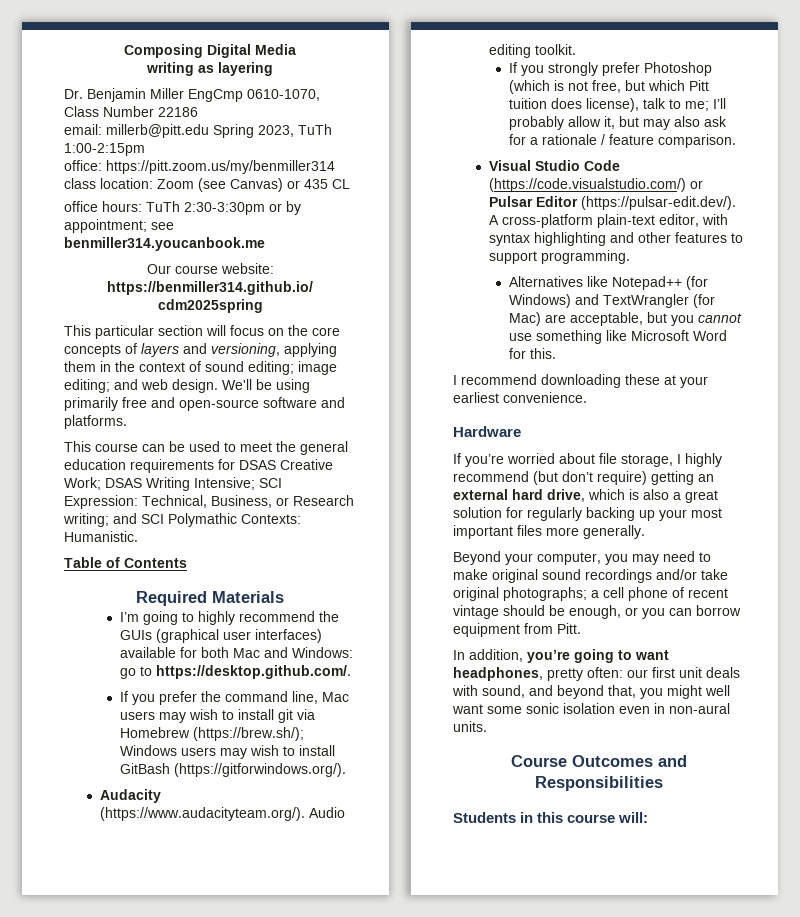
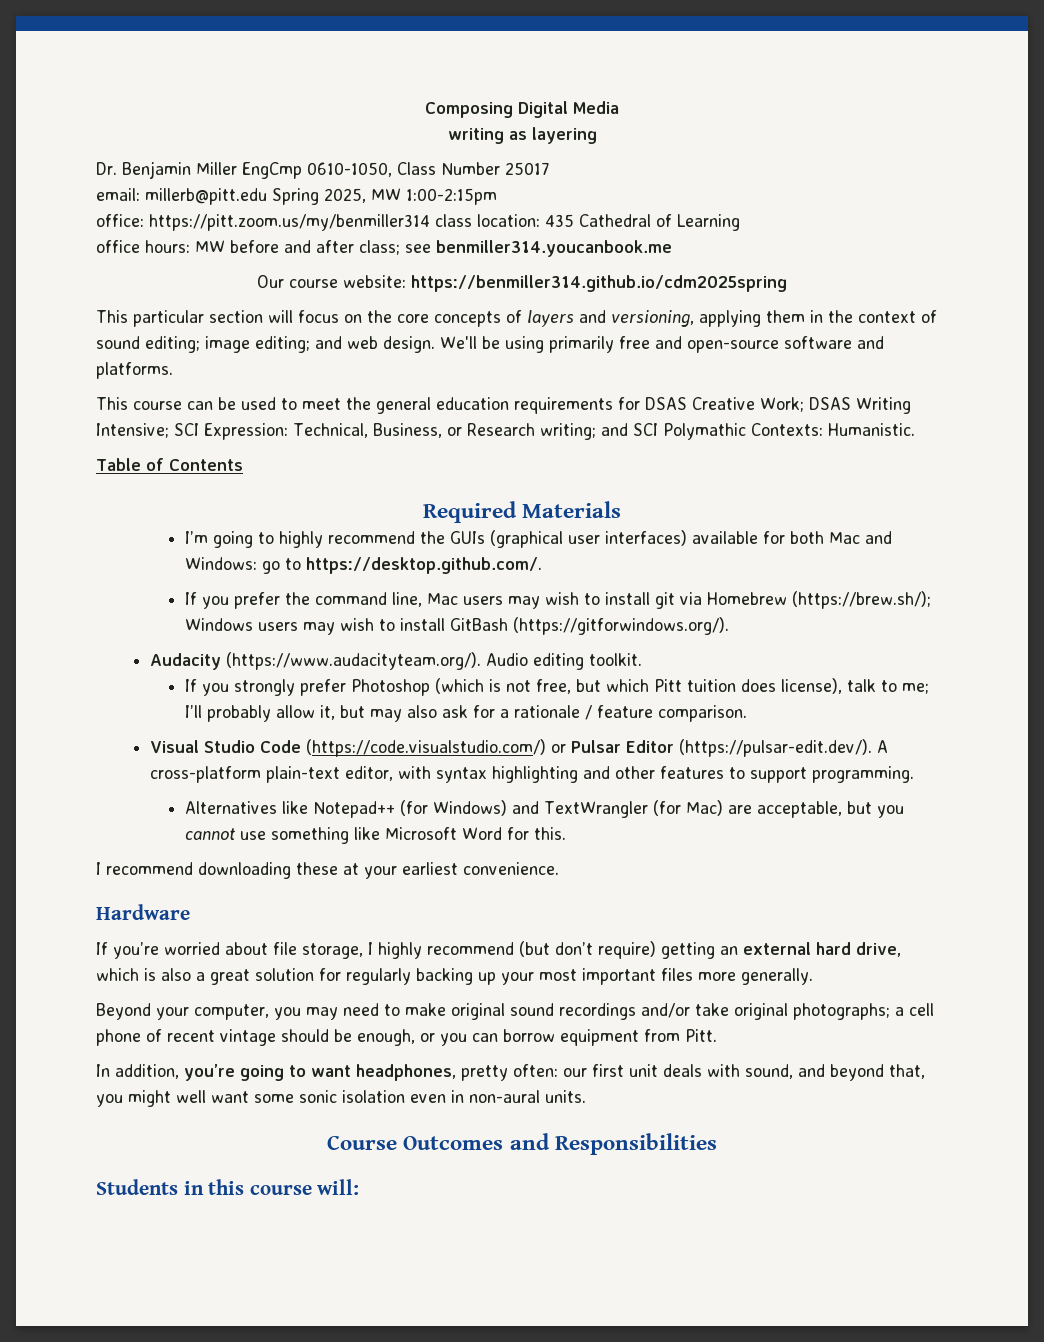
- Dr. Benjamin Miller EngCmp 0610-1070, Class Number 22186
+ Dr. Benjamin Miller EngCmp 0610-1050, Class Number 25017
- email: millerb@pitt.edu Spring 2023, TuTh 1:00-2:15pm
+ email: millerb@pitt.edu Spring 2025, MW 1:00-2:15pm
- office: https://pitt.zoom.us/my/benmiller314 class location: Zoom (see Canvas) or 435 CL
- office hours: TuTh 2:30-3:30pm or by appointment; see benmiller314.youcanbook.me
+ office: https://pitt.zoom.us/my/benmiller314 class location: 435 Cathedral of Learning
+ office hours: MW before and after class; see benmiller314.youcanbook.me

